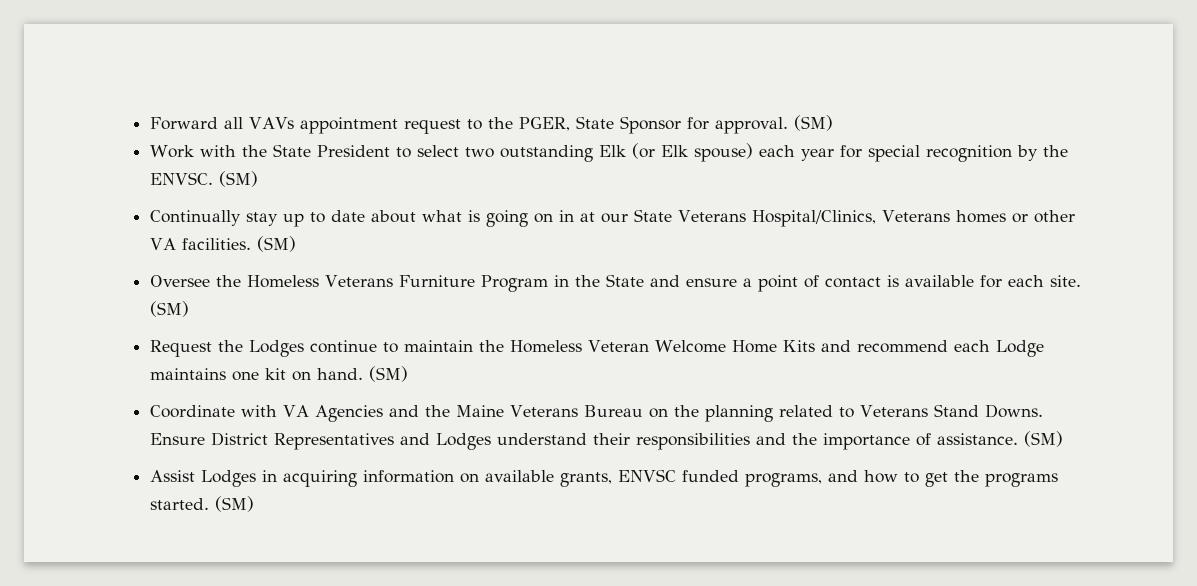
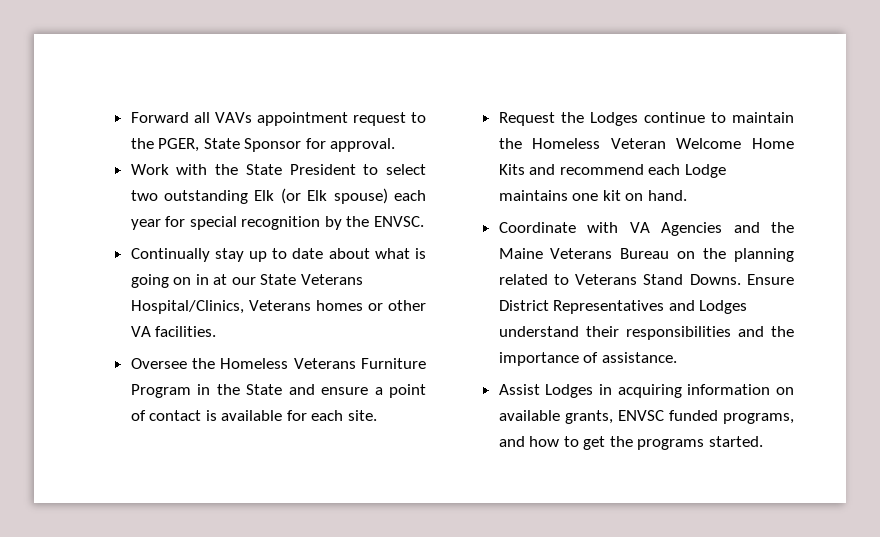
- Forward all VAVs appointment request to the PGER, State Sponsor for approval. (SM)
+ Forward all VAVs appointment request to the PGER, State Sponsor for approval.
- Work with the State President to select two outstanding Elk (or Elk spouse) each year for special recognition by the ENVSC. (SM)
+ Work with the State President to select two outstanding Elk (or Elk spouse) each year for special recognition by the ENVSC.
- Continually stay up to date about what is going on in at our State Veterans Hospital/Clinics, Veterans homes or other VA facilities. (SM)
+ Continually stay up to date about what is going on in at our State Veterans Hospital/Clinics, Veterans homes or other VA facilities.
- Oversee the Homeless Veterans Furniture Program in the State and ensure a point of contact is available for each site. (SM)
+ Oversee the Homeless Veterans Furniture Program in the State and ensure a point of contact is available for each site.
- Request the Lodges continue to maintain the Homeless Veteran Welcome Home Kits and recommend each Lodge maintains one kit on hand. (SM)
+ Request the Lodges continue to maintain the Homeless Veteran Welcome Home Kits and recommend each Lodge maintains one kit on hand.
- Ensure District Representatives and Lodges understand their responsibilities and the importance of assistance. (SM)
+ Ensure District Representatives and Lodges understand their responsibilities and the importance of assistance.
- Assist Lodges in acquiring information on available grants, ENVSC funded programs, and how to get the programs started. (SM)
+ Assist Lodges in acquiring information on available grants, ENVSC funded programs, and how to get the programs started.

